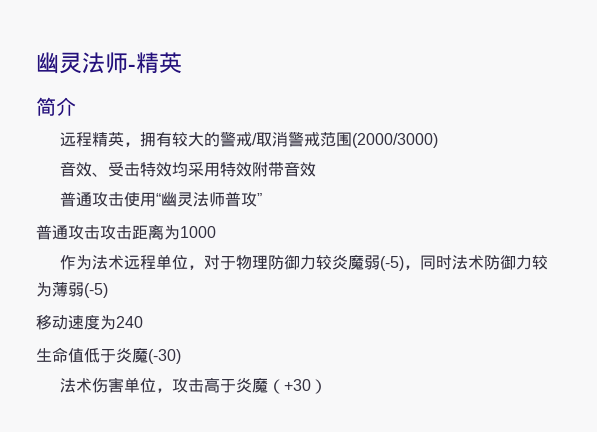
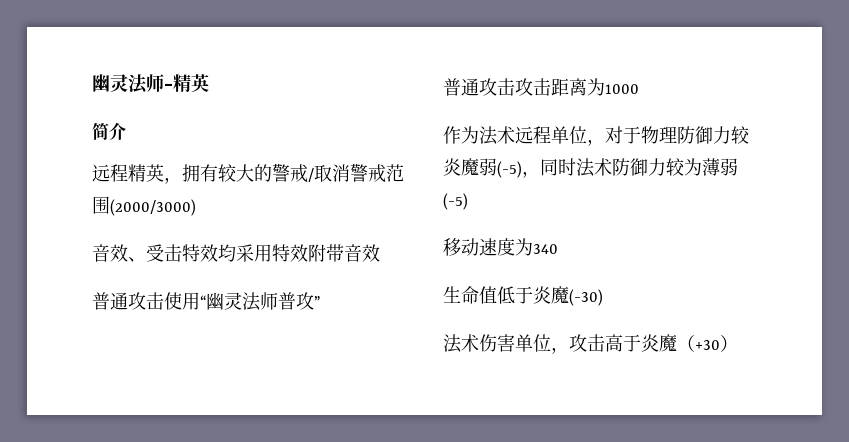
- 移动速度为240
+ 移动速度为340

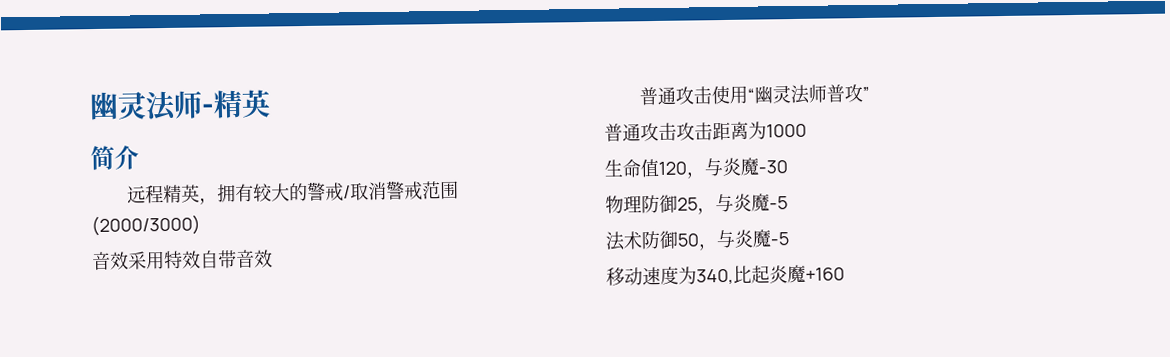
- 音效、受击特效均采用特效附带音效
+ 音效采用特效自带音效
- 作为法术远程单位，对于物理防御力较炎魔弱(-5)，同时法术防御力较为薄弱(-5)
- 移动速度为340
- 生命值低于炎魔(-30)
- 法术伤害单位，攻击高于炎魔（+30）
+ 生命值120，与炎魔-30
+ 物理防御25，与炎魔-5
+ 法术防御50，与炎魔-5
+ 移动速度为340,比起炎魔+160

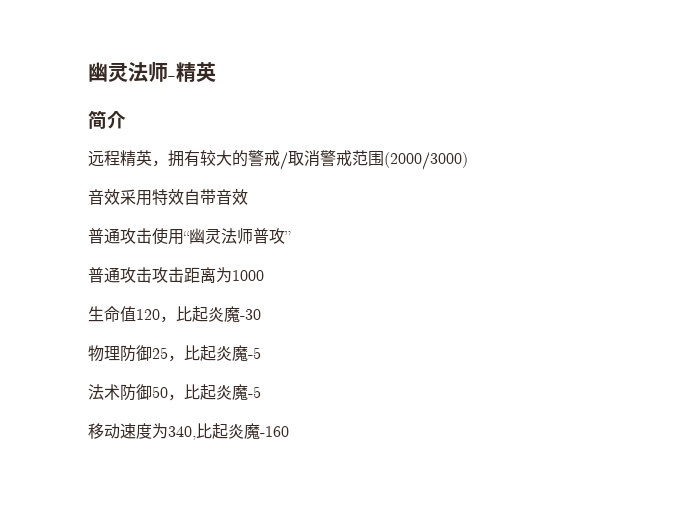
- 生命值120，与炎魔-30
+ 生命值120，比起炎魔-30
- 物理防御25，与炎魔-5
+ 物理防御25，比起炎魔-5
- 法术防御50，与炎魔-5
+ 法术防御50，比起炎魔-5
- 移动速度为340,比起炎魔+160
+ 移动速度为340,比起炎魔-160

